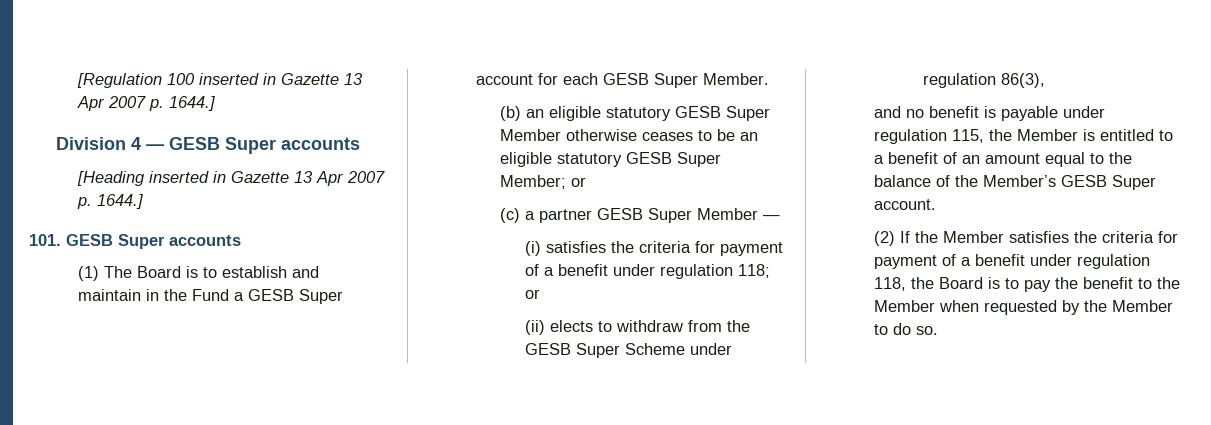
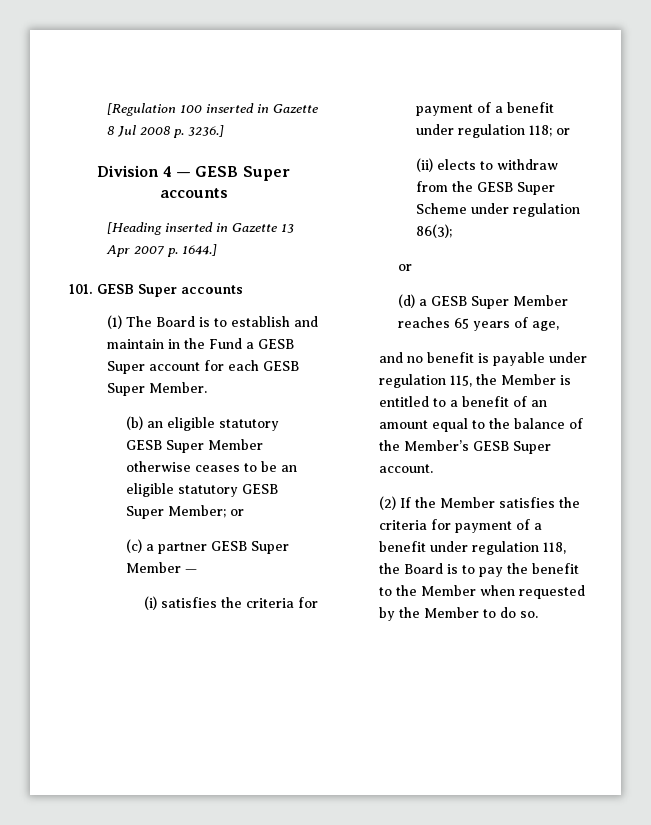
- [Regulation 100 inserted in Gazette 13 Apr 2007 p. 1644.]
+ [Regulation 100 inserted in Gazette 8 Jul 2008 p. 3236.]
- (ii) elects to withdraw from the GESB Super Scheme under regulation 86(3),
+ (ii) elects to withdraw from the GESB Super Scheme under regulation 86(3);
+ or
+ (d) a GESB Super Member reaches 65 years of age,

